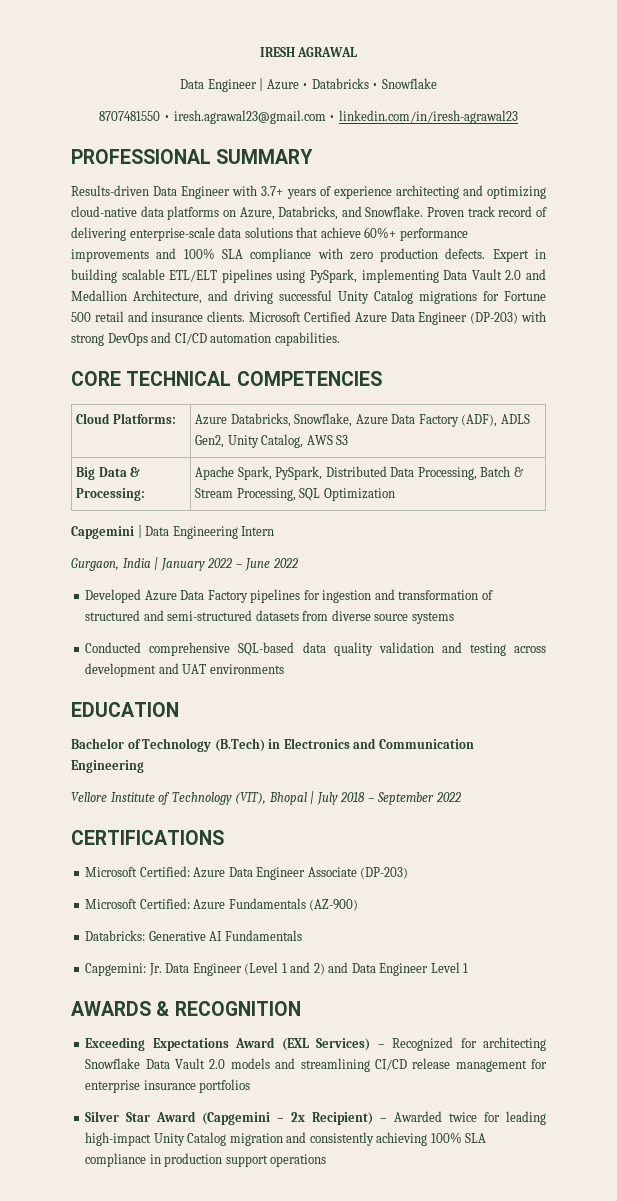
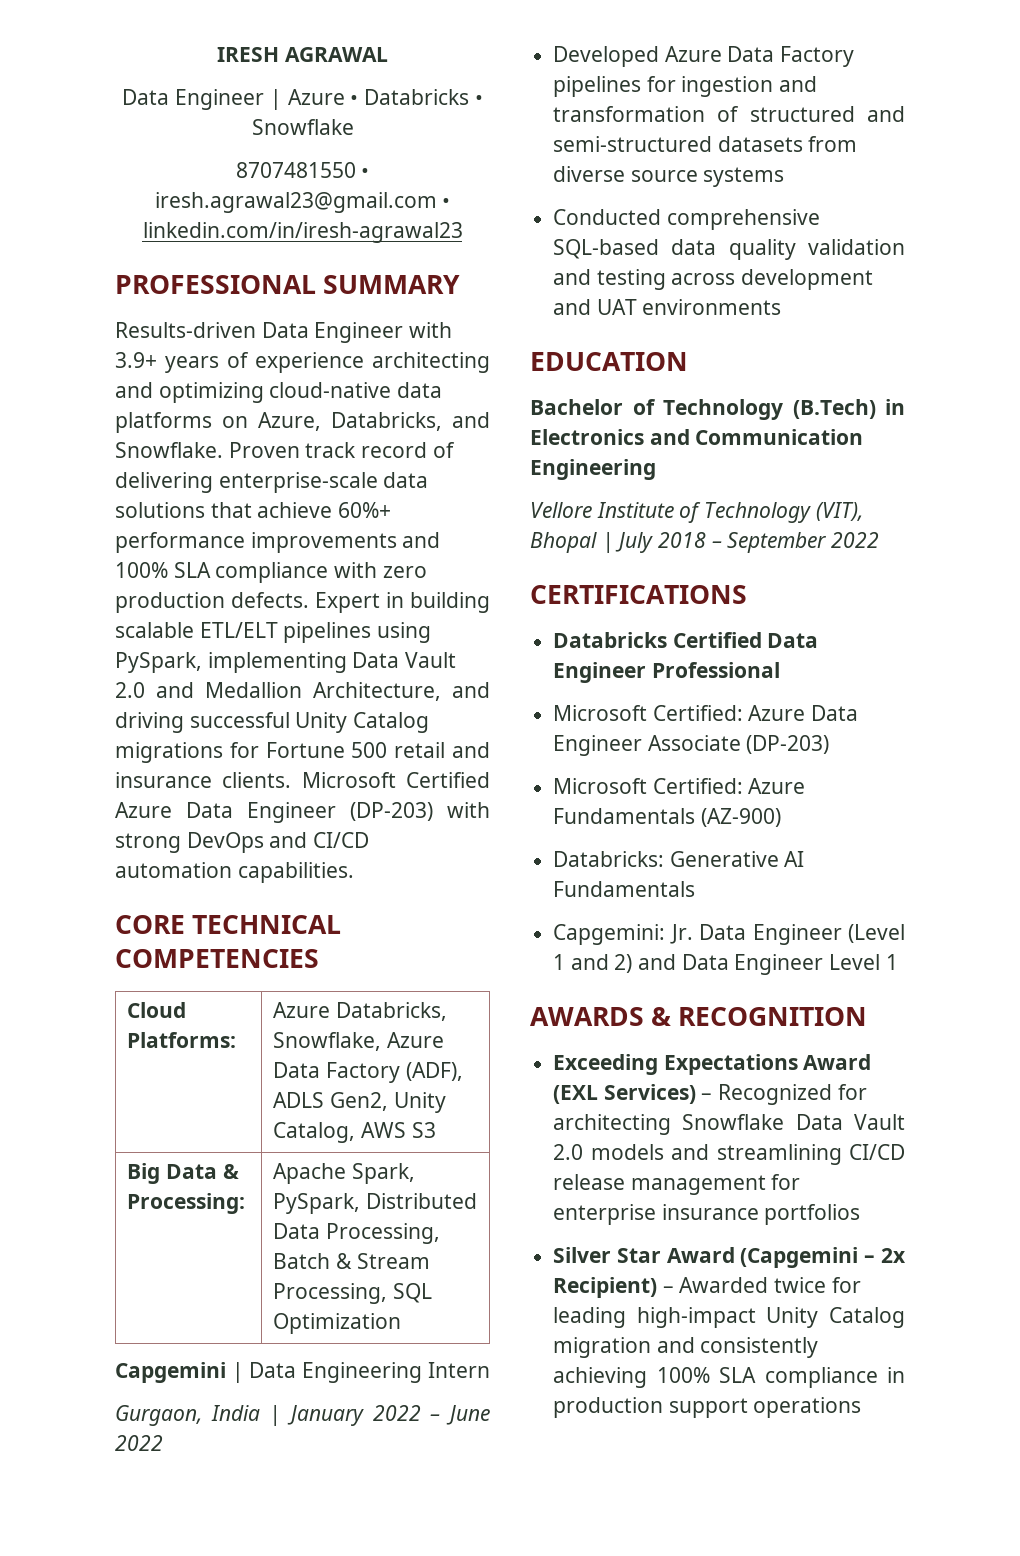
- Results-driven Data Engineer with 3.7+ years of experience architecting and optimizing cloud-native data platforms on Azure, Databricks, and Snowflake.
+ Results-driven Data Engineer with 3.9+ years of experience architecting and optimizing cloud-native data platforms on Azure, Databricks, and Snowflake.
+ Databricks Certified Data Engineer Professional

